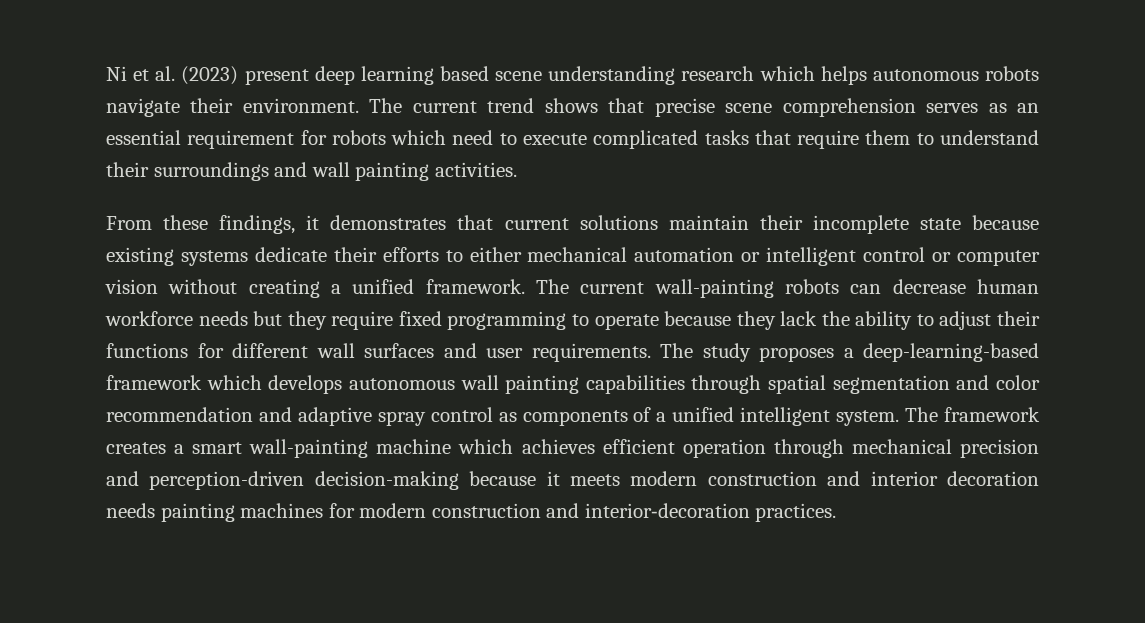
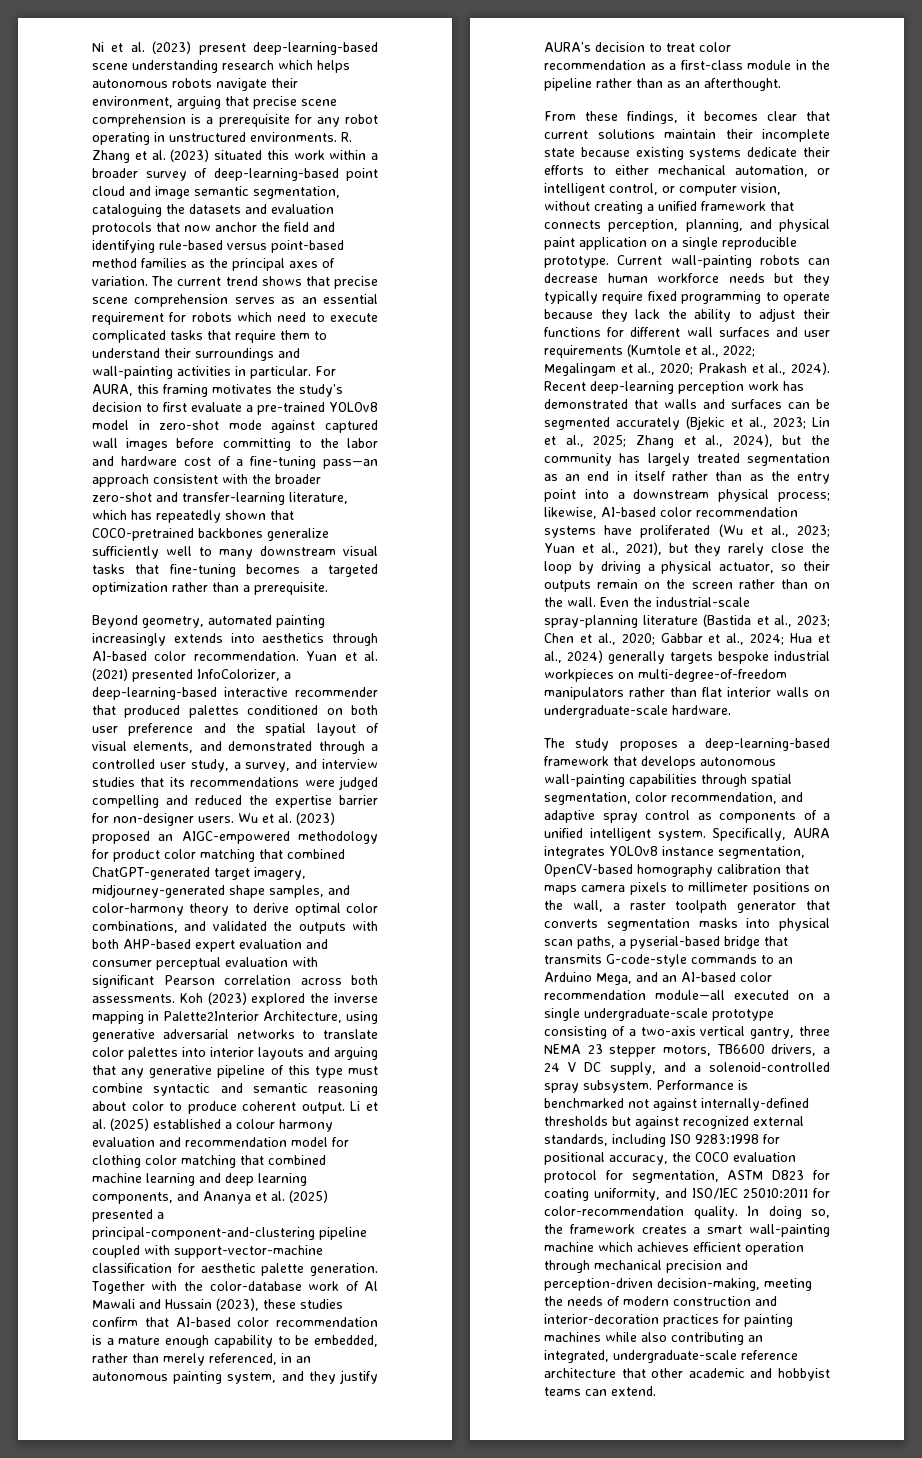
- Ni et al. (2023) present deep learning based scene understanding research which helps autonomous robots navigate their environment.
+ Ni et al. (2023) present deep-learning-based scene understanding research which helps autonomous robots navigate their environment, arguing that precise scene comprehension is a prerequisite for any robot operating in unstructured environments. R. Zhang et al. (2023) situated this work within a broader survey of deep-learning-based point cloud and image semantic segmentation, cataloguing the datasets and evaluation protocols that now anchor the field and identifying rule-based versus point-based method families as the principal axes of variation.
- The current trend shows that precise scene comprehension serves as an essential requirement for robots which need to execute complicated tasks that require them to understand their surroundings and wall painting activities.
+ The current trend shows that precise scene comprehension serves as an essential requirement for robots which need to execute complicated tasks that require them to understand their surroundings and wall-painting activities in particular. For AURA, this framing motivates the study’s decision to first evaluate a pre-trained YOLOv8 model in zero-shot mode against captured wall images before committing to the labor and hardware cost of a fine-tuning pass—an approach consistent with the broader zero-shot and transfer-learning literature, which has repeatedly shown that COCO-pretrained backbones generalize sufficiently well to many downstream visual tasks that fine-tuning becomes a targeted optimization rather than a prerequisite.
+ Beyond geometry, automated painting increasingly extends into aesthetics through AI-based color recommendation. Yuan et al. (2021) presented InfoColorizer, a deep-learning-based interactive recommender that produced palettes conditioned on both user preference and the spatial layout of visual elements, and demonstrated through a controlled user study, a survey, and interview studies that its recommendations were judged compelling and reduced the expertise barrier for non-designer users. Wu et al. (2023) proposed an AIGC-empowered methodology for product color matching that combined ChatGPT-generated target imagery, midjourney-generated shape samples, and color-harmony theory to derive optimal color combinations, and validated the outputs with both AHP-based expert evaluation and consumer perceptual evaluation with significant Pearson correlation across both assessments. Koh (2023) explored the inverse mapping in Palette2Interior Architecture, using generative adversarial networks to translate color palettes into interior layouts and arguing that any generative pipeline of this type must combine syntactic and semantic reasoning about color to produce coherent output. Li et al. (2025) established a colour harmony evaluation and recommendation model for clothing color matching that combined machine learning and deep learning components, and Ananya et al. (2025) presented a principal-component-and-clustering pipeline coupled with support-vector-machine classification for aesthetic palette generation. Together with the color-database work of Al Mawali and Hussain (2023), these studies confirm that AI-based color recommendation is a mature enough capability to be embedded, rather than merely referenced, in an autonomous painting system, and they justify AURA’s decision to treat color recommendation as a first-class module in the pipeline rather than as an afterthought.
- From these findings, it demonstrates that current solutions maintain their incomplete state because existing systems dedicate their efforts to either mechanical automation or intelligent control or computer vision without creating a unified framework. The current wall-painting robots can decrease human workforce needs but they require fixed programming to operate because they lack the ability to adjust their functions for different wall surfaces and user requirements. The study proposes a deep-learning-based framework which develops autonomous wall painting capabilities through spatial segmentation and color recommendation and adaptive spray control as components of a unified intelligent system.
+ From these findings, it becomes clear that current solutions maintain their incomplete state because existing systems dedicate their efforts to either mechanical automation, or intelligent control, or computer vision, without creating a unified framework that connects perception, planning, and physical paint application on a single reproducible prototype. Current wall-painting robots can decrease human workforce needs but they typically require fixed programming to operate because they lack the ability to adjust their functions for different wall surfaces and user requirements (Kumtole et al., 2022; Megalingam et al., 2020; Prakash et al., 2024). Recent deep-learning perception work has demonstrated that walls and surfaces can be segmented accurately (Bjekic et al., 2023; Lin et al., 2025; Zhang et al., 2024), but the community has largely treated segmentation as an end in itself rather than as the entry point into a downstream physical process; likewise, AI-based color recommendation systems have proliferated (Wu et al., 2023; Yuan et al., 2021), but they rarely close the loop by driving a physical actuator, so their outputs remain on the screen rather than on the wall. Even the industrial-scale spray-planning literature (Bastida et al., 2023; Chen et al., 2020; Gabbar et al., 2024; Hua et al., 2024) generally targets bespoke industrial workpieces on multi-degree-of-freedom manipulators rather than flat interior walls on undergraduate-scale hardware.
+ The study proposes a deep-learning-based framework that develops autonomous wall-painting capabilities through spatial segmentation, color recommendation, and adaptive spray control as components of a unified intelligent system.
- The framework creates a smart wall-painting machine which achieves efficient operation through mechanical precision and perception-driven decision-making because it meets modern construction and interior decoration needs painting machines for modern construction and interior‑decoration practices.
+ Specifically, AURA integrates YOLOv8 instance segmentation, OpenCV-based homography calibration that maps camera pixels to millimeter positions on the wall, a raster toolpath generator that converts segmentation masks into physical scan paths, a pyserial-based bridge that transmits G-code-style commands to an Arduino Mega, and an AI-based color recommendation module—all executed on a single undergraduate-scale prototype consisting of a two-axis vertical gantry, three NEMA 23 stepper motors, TB6600 drivers, a 24 V DC supply, and a solenoid-controlled spray subsystem. Performance is benchmarked not against internally-defined thresholds but against recognized external standards, including ISO 9283:1998 for positional accuracy, the COCO evaluation protocol for segmentation, ASTM D823 for coating uniformity, and ISO/IEC 25010:2011 for color-recommendation quality. In doing so, the framework creates a smart wall-painting machine which achieves efficient operation through mechanical precision and perception-driven decision-making, meeting the needs of modern construction and interior-decoration practices for painting machines while also contributing an integrated, undergraduate-scale reference architecture that other academic and hobbyist teams can extend.

